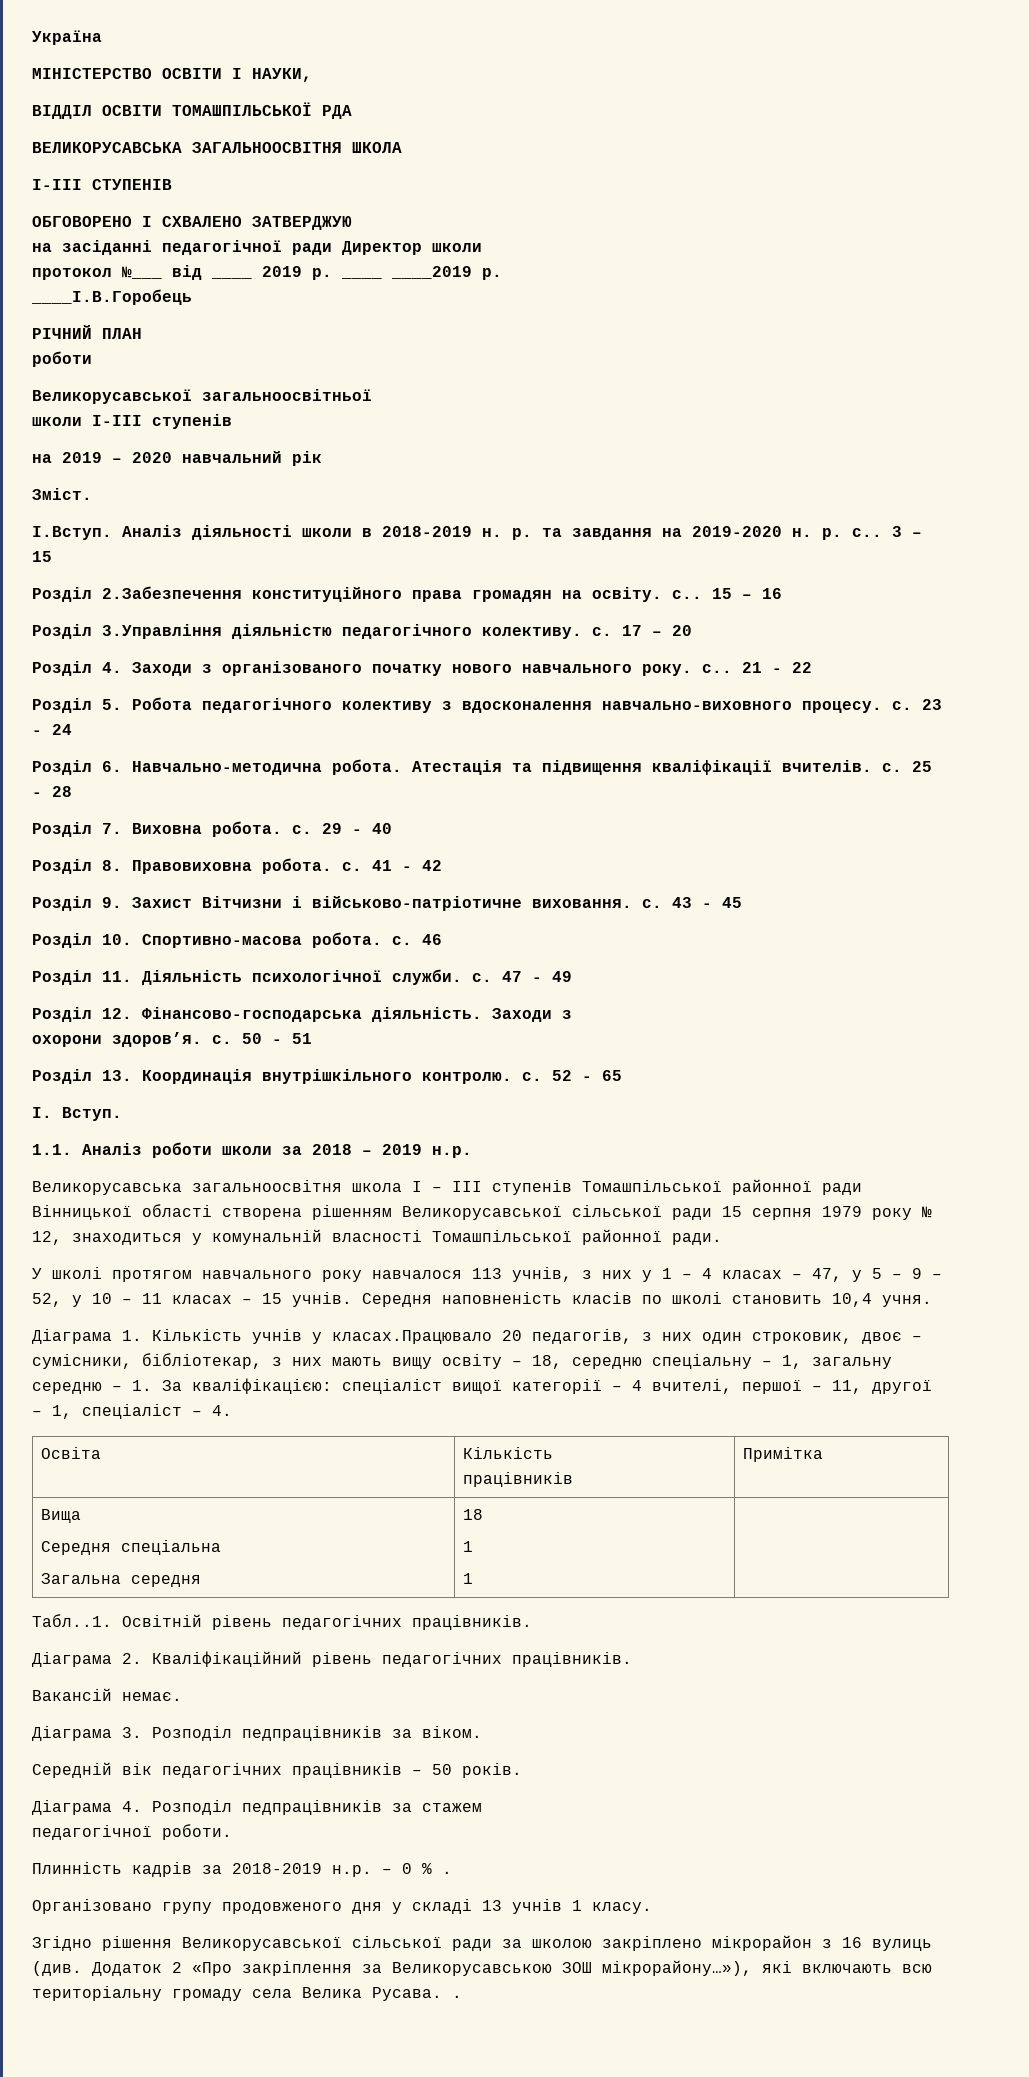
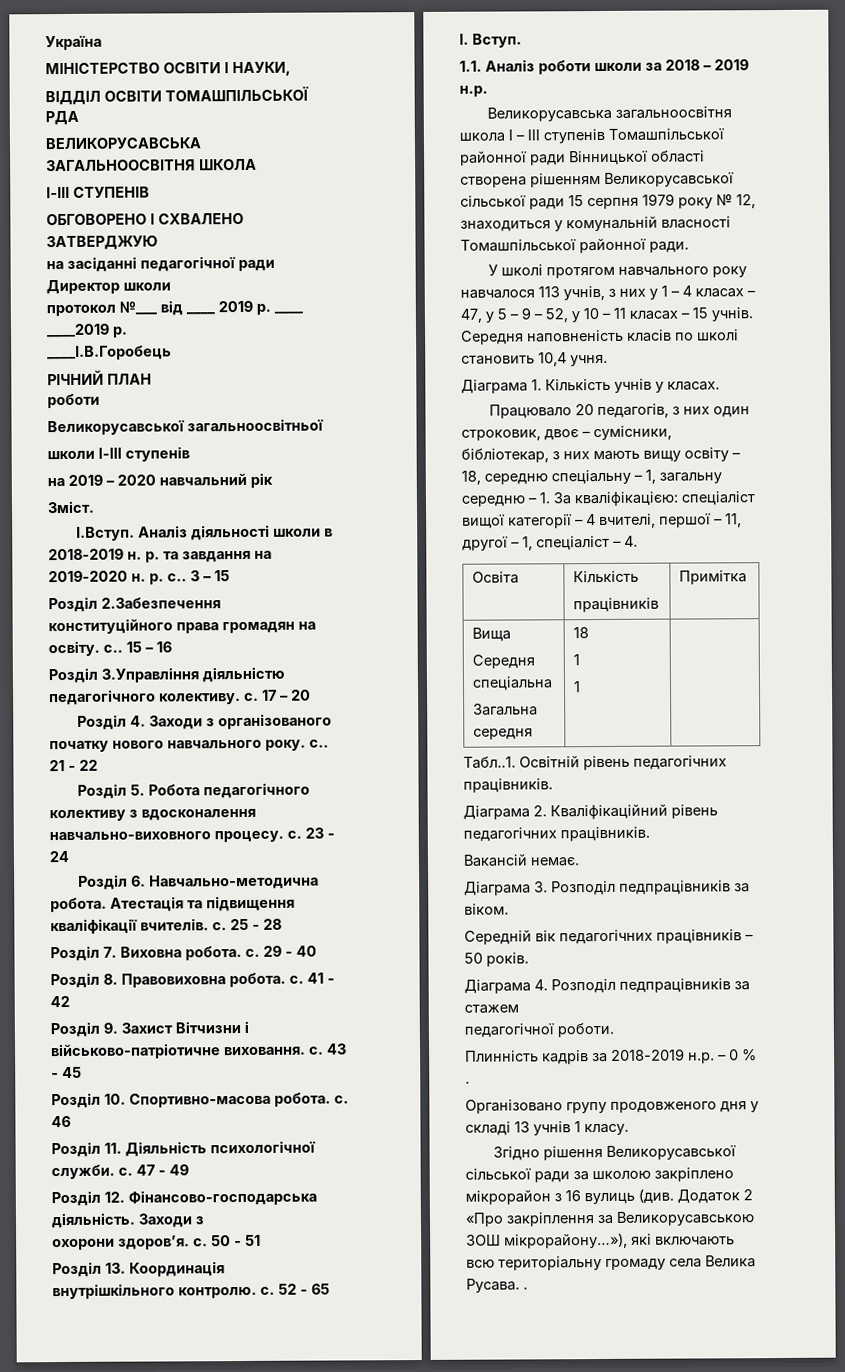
- Діаграма 1. Кількість учнів у класах.Працювало 20 педагогів, з них один строковик, двоє – сумісники, бібліотекар, з них мають вищу освіту – 18, середню спеціальну – 1, загальну середню – 1. За кваліфікацією: спеціаліст вищої категорії – 4 вчителі, першої – 11, другої – 1, спеціаліст – 4.
+ Діаграма 1. Кількість учнів у класах.
+ Працювало 20 педагогів, з них один строковик, двоє – сумісники, бібліотекар, з них мають вищу освіту – 18, середню спеціальну – 1, загальну середню – 1. За кваліфікацією: спеціаліст вищої категорії – 4 вчителі, першої – 11, другої – 1, спеціаліст – 4.

